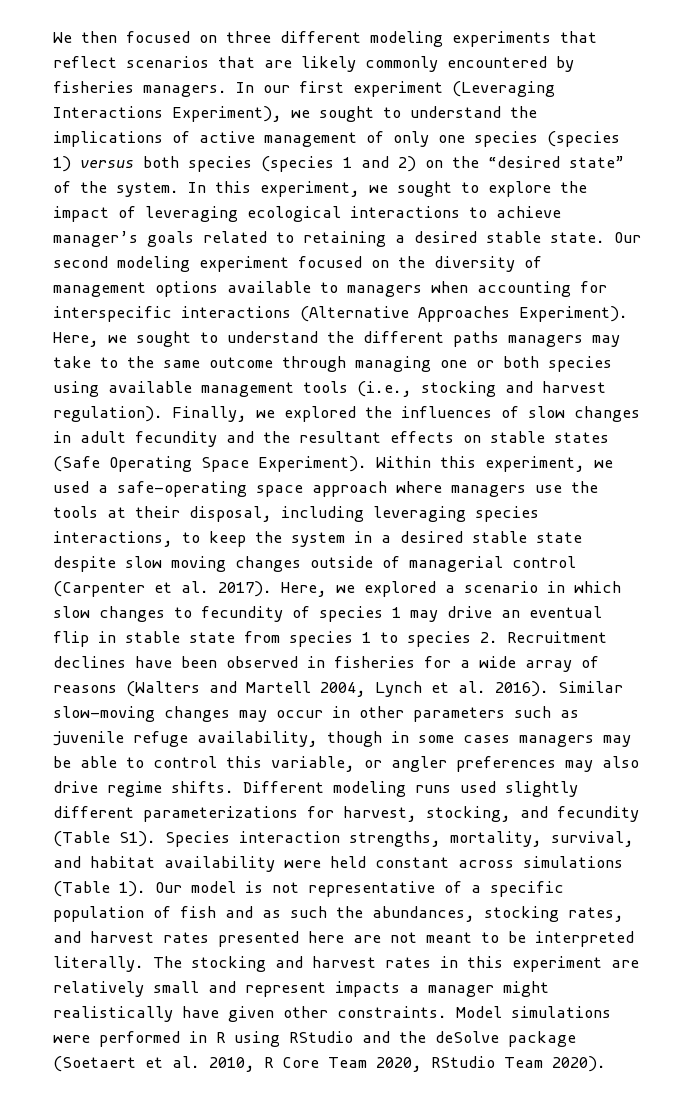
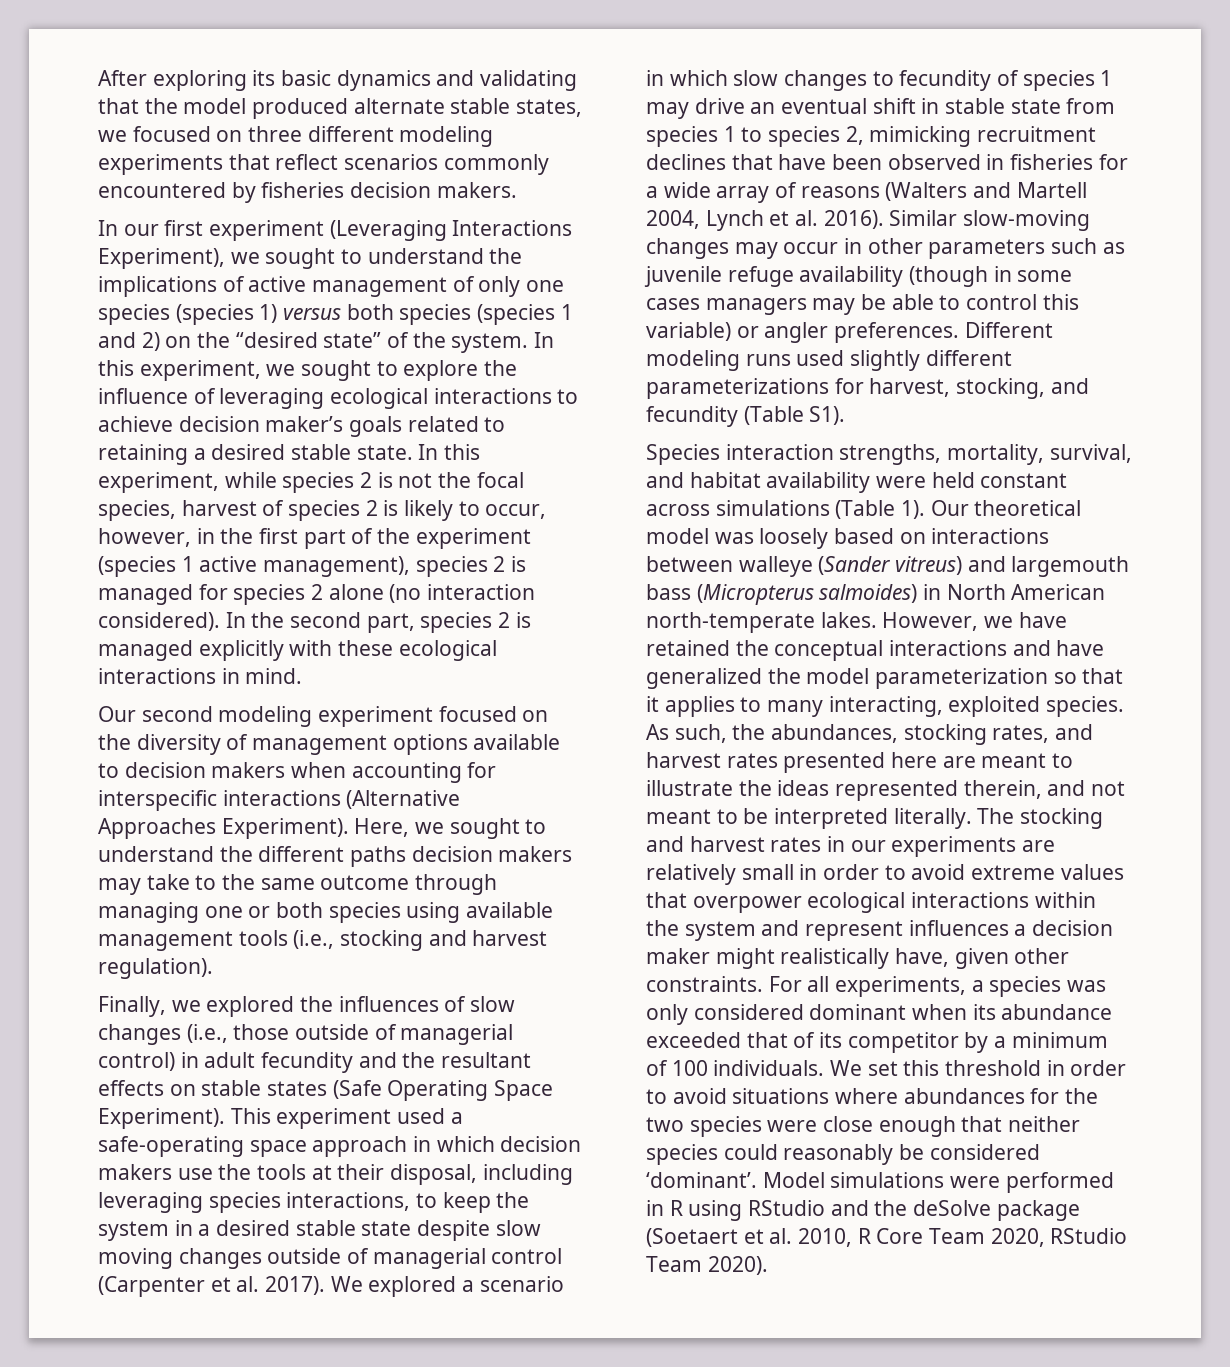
- We then focused on three different modeling experiments that reflect scenarios that are likely commonly encountered by fisheries managers. In our first experiment (Leveraging Interactions Experiment), we sought to understand the implications of active management of only one species (species 1) versus both species (species 1 and 2) on the “desired state” of the system.
+ After exploring its basic dynamics and validating that the model produced alternate stable states, we focused on three different modeling experiments that reflect scenarios commonly encountered by fisheries decision makers.
+ In our first experiment (Leveraging Interactions Experiment), we sought to understand the implications of active management of only one species (species 1) versus both species (species 1 and 2) on the “desired state” of the system.
- In this experiment, we sought to explore the impact of leveraging ecological interactions to achieve manager’s goals related to retaining a desired stable state. Our second modeling experiment focused on the diversity of management options available to managers when accounting for interspecific interactions (Alternative Approaches Experiment).
+ In this experiment, we sought to explore the influence of leveraging ecological interactions to achieve decision maker’s goals related to retaining a desired stable state. In this experiment, while species 2 is not the focal species, harvest of species 2 is likely to occur, however, in the first part of the experiment (species 1 active management), species 2 is managed for species 2 alone (no interaction considered). In the second part, species 2 is managed explicitly with these ecological interactions in mind.
+ Our second modeling experiment focused on the diversity of management options available to decision makers when accounting for interspecific interactions (Alternative Approaches Experiment).
- Here, we sought to understand the different paths managers may take to the same outcome through managing one or both species using available management tools (i.e., stocking and harvest regulation). Finally, we explored the influences of slow changes in adult fecundity and the resultant effects on stable states (Safe Operating Space Experiment).
+ Here, we sought to understand the different paths decision makers may take to the same outcome through managing one or both species using available management tools (i.e., stocking and harvest regulation).
+ Finally, we explored the influences of slow changes (i.e., those outside of managerial control) in adult fecundity and the resultant effects on stable states (Safe Operating Space Experiment).
- Within this experiment, we used a safe-operating space approach where managers use the tools at their disposal, including leveraging species interactions, to keep the system in a desired stable state despite slow moving changes outside of managerial control (Carpenter et al. 2017).
+ This experiment used a safe-operating space approach in which decision makers use the tools at their disposal, including leveraging species interactions, to keep the system in a desired stable state despite slow moving changes outside of managerial control (Carpenter et al. 2017).
- Here, we explored a scenario in which slow changes to fecundity of species 1 may drive an eventual flip in stable state from species 1 to species 2. Recruitment declines have been observed in fisheries for a wide array of reasons (Walters and Martell 2004, Lynch et al. 2016).
+ We explored a scenario in which slow changes to fecundity of species 1 may drive an eventual shift in stable state from species 1 to species 2, mimicking recruitment declines that have been observed in fisheries for a wide array of reasons (Walters and Martell 2004, Lynch et al. 2016).
- Similar slow-moving changes may occur in other parameters such as juvenile refuge availability, though in some cases managers may be able to control this variable, or angler preferences may also drive regime shifts.
+ Similar slow-moving changes may occur in other parameters such as juvenile refuge availability (though in some cases managers may be able to control this variable) or angler preferences.
- Different modeling runs used slightly different parameterizations for harvest, stocking, and fecundity (Table S1). Species interaction strengths, mortality, survival, and habitat availability were held constant across simulations (Table 1).
+ Different modeling runs used slightly different parameterizations for harvest, stocking, and fecundity (Table S1).
+ Species interaction strengths, mortality, survival, and habitat availability were held constant across simulations (Table 1).
- Our model is not representative of a specific population of fish and as such the abundances, stocking rates, and harvest rates presented here are not meant to be interpreted literally.
+ Our theoretical model was loosely based on interactions between walleye (Sander vitreus) and largemouth bass (Micropterus salmoides) in North American north-temperate lakes. However, we have retained the conceptual interactions and have generalized the model parameterization so that it applies to many interacting, exploited species. As such, the abundances, stocking rates, and harvest rates presented here are meant to illustrate the ideas represented therein, and not meant to be interpreted literally.
- The stocking and harvest rates in this experiment are relatively small and represent impacts a manager might realistically have given other constraints.
+ The stocking and harvest rates in our experiments are relatively small in order to avoid extreme values that overpower ecological interactions within the system and represent influences a decision maker might realistically have, given other constraints.
+ For all experiments, a species was only considered dominant when its abundance exceeded that of its competitor by a minimum of 100 individuals. We set this threshold in order to avoid situations where abundances for the two species were close enough that neither species could reasonably be considered ‘dominant’.

